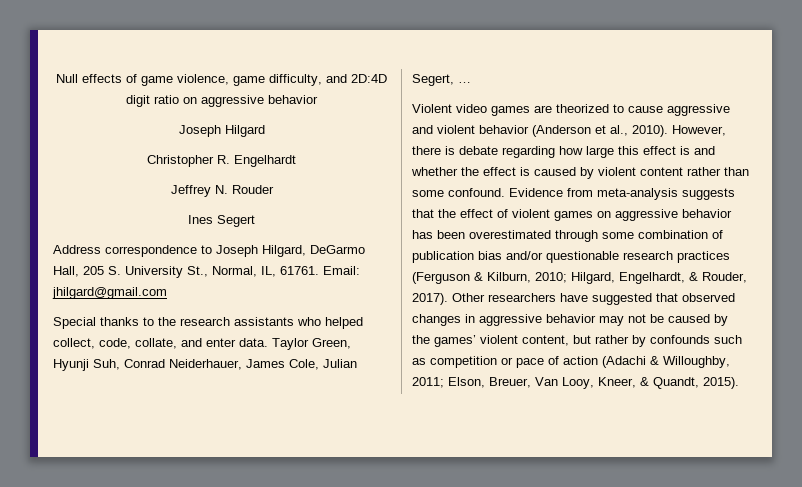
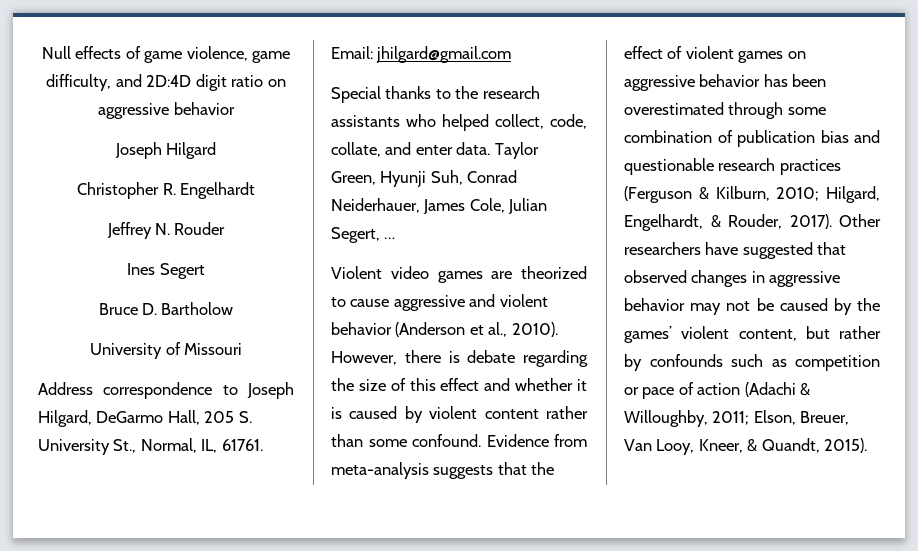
+ Bruce D. Bartholow
+ University of Missouri
- However, there is debate regarding how large this effect is and whether the effect is caused by violent content rather than some confound.
+ However, there is debate regarding the size of this effect and whether it is caused by violent content rather than some confound.
- Evidence from meta-analysis suggests that the effect of violent games on aggressive behavior has been overestimated through some combination of publication bias and/or questionable research practices (Ferguson & Kilburn, 2010; Hilgard, Engelhardt, & Rouder, 2017).
+ Evidence from meta-analysis suggests that the effect of violent games on aggressive behavior has been overestimated through some combination of publication bias and questionable research practices (Ferguson & Kilburn, 2010; Hilgard, Engelhardt, & Rouder, 2017).

